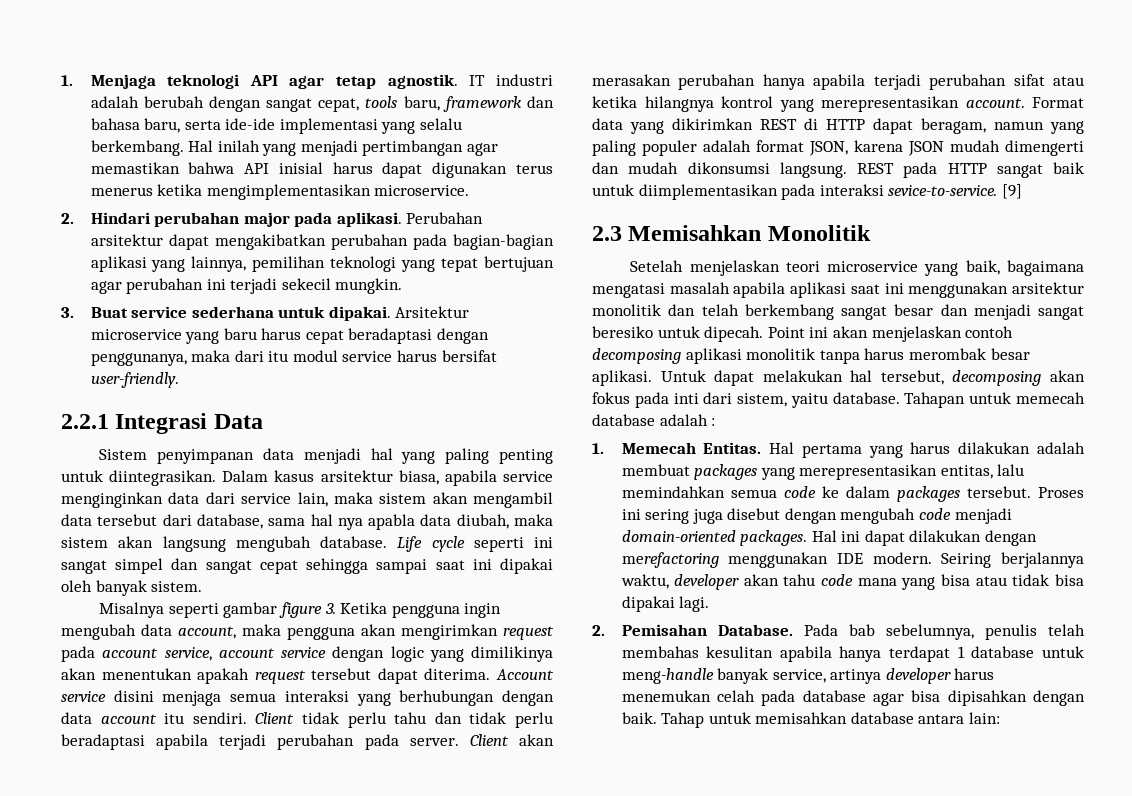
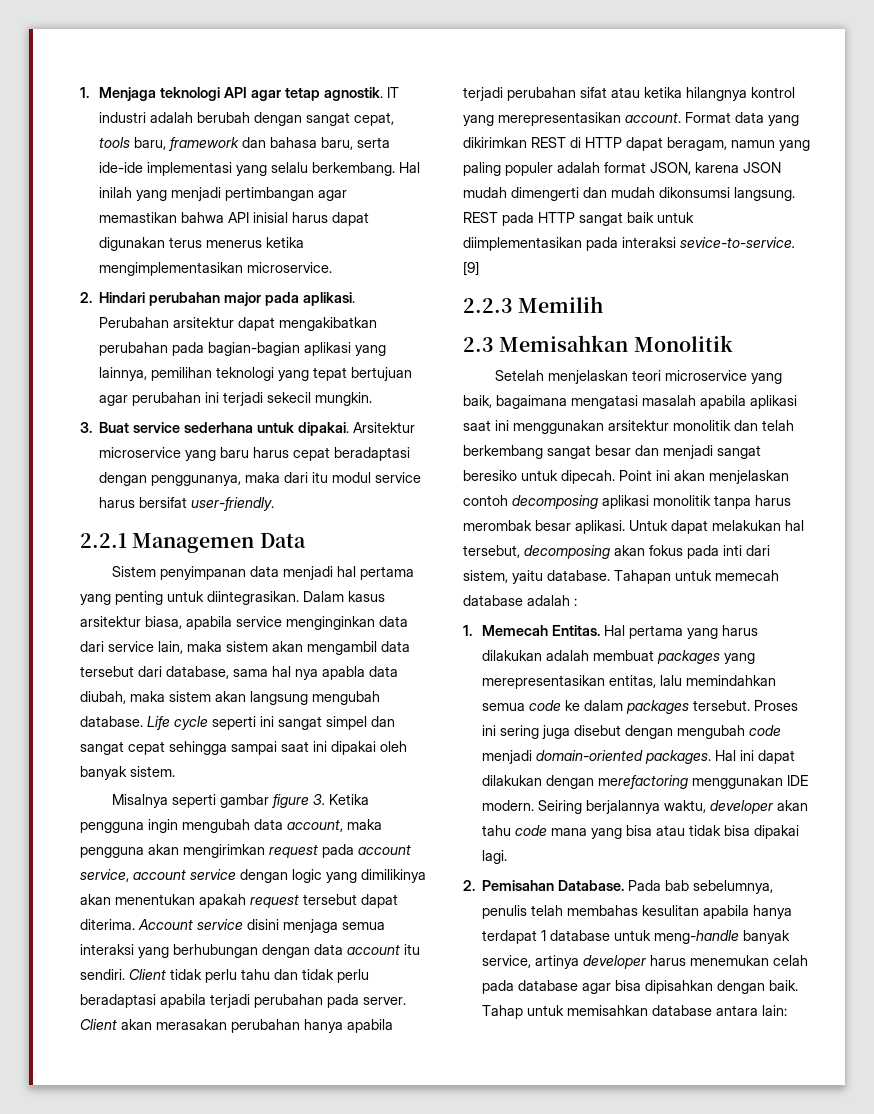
- 2.2.1 Integrasi Data
+ 2.2.1 Managemen Data
- Sistem penyimpanan data menjadi hal yang paling penting untuk diintegrasikan.
+ Sistem penyimpanan data menjadi hal pertama yang penting untuk diintegrasikan.
+ 2.2.3 Memilih

